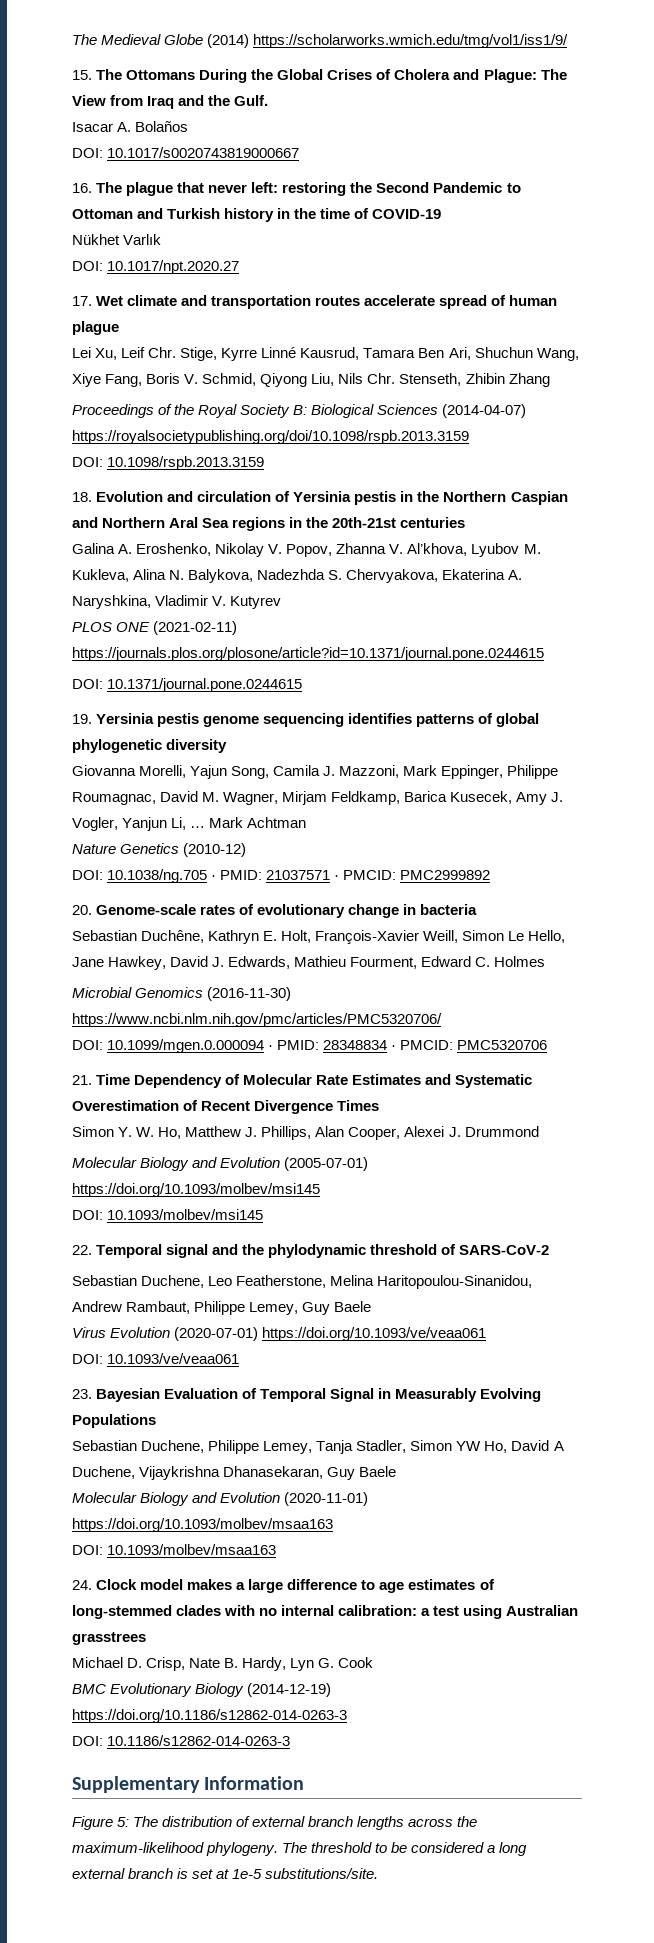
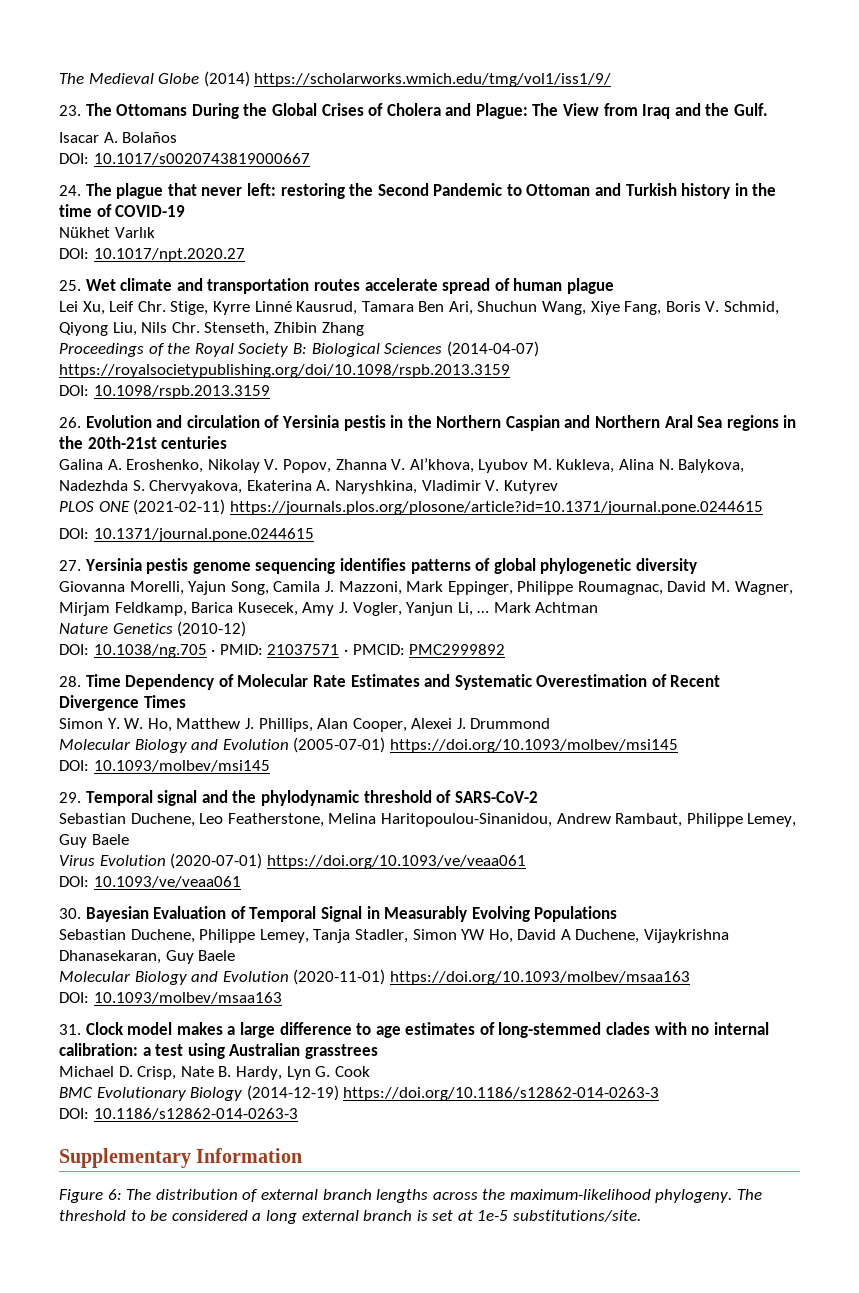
- 15. The Ottomans During the Global Crises of Cholera and Plague: The View from Iraq and the Gulf.
+ 23. The Ottomans During the Global Crises of Cholera and Plague: The View from Iraq and the Gulf.
- 16. The plague that never left: restoring the Second Pandemic to Ottoman and Turkish history in the time of COVID-19
+ 24. The plague that never left: restoring the Second Pandemic to Ottoman and Turkish history in the time of COVID-19
- 17. Wet climate and transportation routes accelerate spread of human plague
+ 25. Wet climate and transportation routes accelerate spread of human plague
- 18. Evolution and circulation of Yersinia pestis in the Northern Caspian and Northern Aral Sea regions in the 20th-21st centuries
+ 26. Evolution and circulation of Yersinia pestis in the Northern Caspian and Northern Aral Sea regions in the 20th-21st centuries
- 19. Yersinia pestis genome sequencing identifies patterns of global phylogenetic diversity
+ 27. Yersinia pestis genome sequencing identifies patterns of global phylogenetic diversity
- 20. Genome-scale rates of evolutionary change in bacteria
- Sebastian Duchêne, Kathryn E. Holt, François-Xavier Weill, Simon Le Hello, Jane Hawkey, David J. Edwards, Mathieu Fourment, Edward C. Holmes
- Microbial Genomics (2016-11-30) https://www.ncbi.nlm.nih.gov/pmc/articles/PMC5320706/
- DOI: 10.1099/mgen.0.000094 · PMID: 28348834 · PMCID: PMC5320706
- 21. Time Dependency of Molecular Rate Estimates and Systematic Overestimation of Recent Divergence Times
+ 28. Time Dependency of Molecular Rate Estimates and Systematic Overestimation of Recent Divergence Times
- 22. Temporal signal and the phylodynamic threshold of SARS-CoV-2
+ 29. Temporal signal and the phylodynamic threshold of SARS-CoV-2
- 23. Bayesian Evaluation of Temporal Signal in Measurably Evolving Populations
+ 30. Bayesian Evaluation of Temporal Signal in Measurably Evolving Populations
- 24. Clock model makes a large difference to age estimates of long-stemmed clades with no internal calibration: a test using Australian grasstrees
+ 31. Clock model makes a large difference to age estimates of long-stemmed clades with no internal calibration: a test using Australian grasstrees
- Figure 5: The distribution of external branch lengths across the maximum-likelihood phylogeny.
+ Figure 6: The distribution of external branch lengths across the maximum-likelihood phylogeny.

